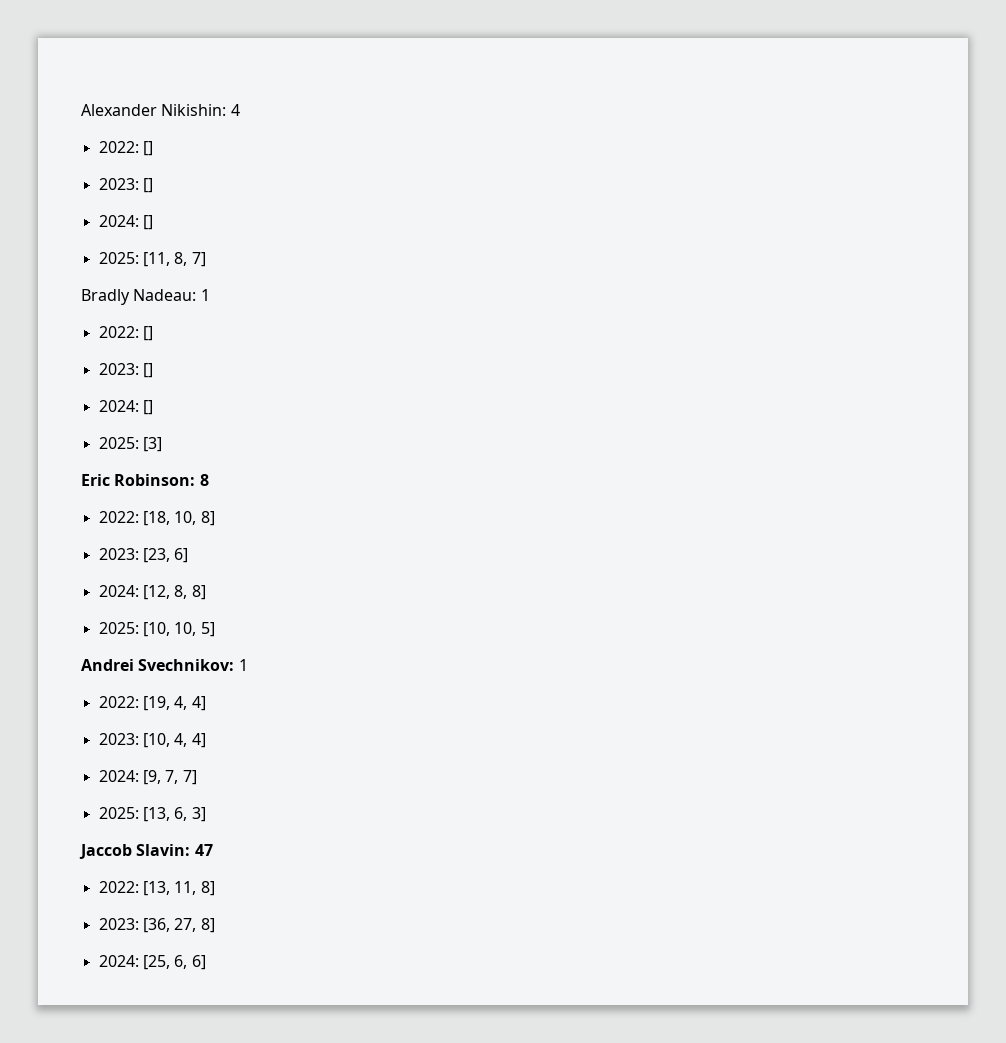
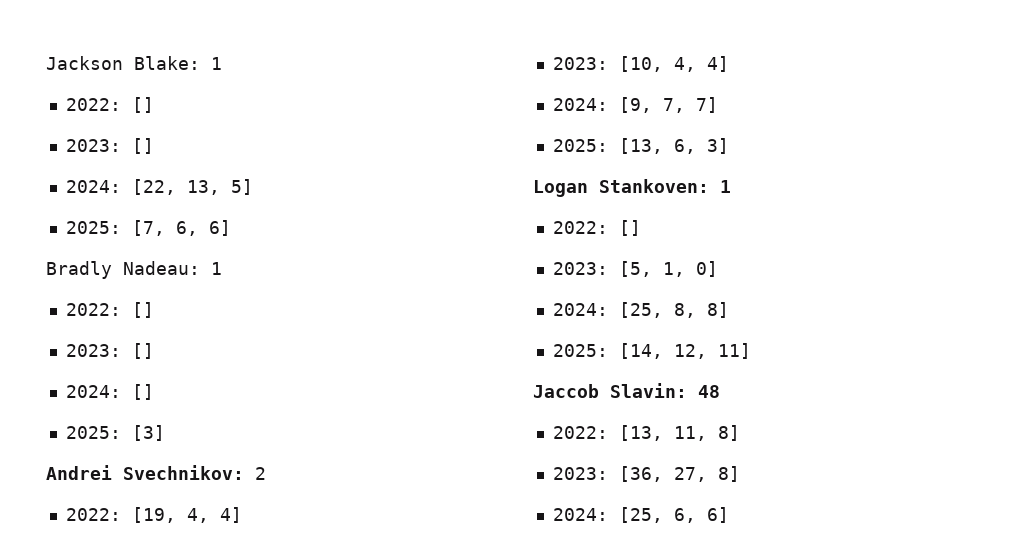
- Alexander Nikishin: 4
+ Jackson Blake: 1
  2022: []
  2023: []
- 2024: []
- 2025: [11, 8, 7]
+ 2024: [22, 13, 5]
+ 2025: [7, 6, 6]
- Eric Robinson: 8
- 2022: [18, 10, 8]
- 2023: [23, 6]
- 2024: [12, 8, 8]
- 2025: [10, 10, 5]
- Andrei Svechnikov: 1
+ Andrei Svechnikov: 2
+ Logan Stankoven: 1
+ 2022: []
+ 2023: [5, 1, 0]
+ 2024: [25, 8, 8]
+ 2025: [14, 12, 11]
- Jaccob Slavin: 47
+ Jaccob Slavin: 48

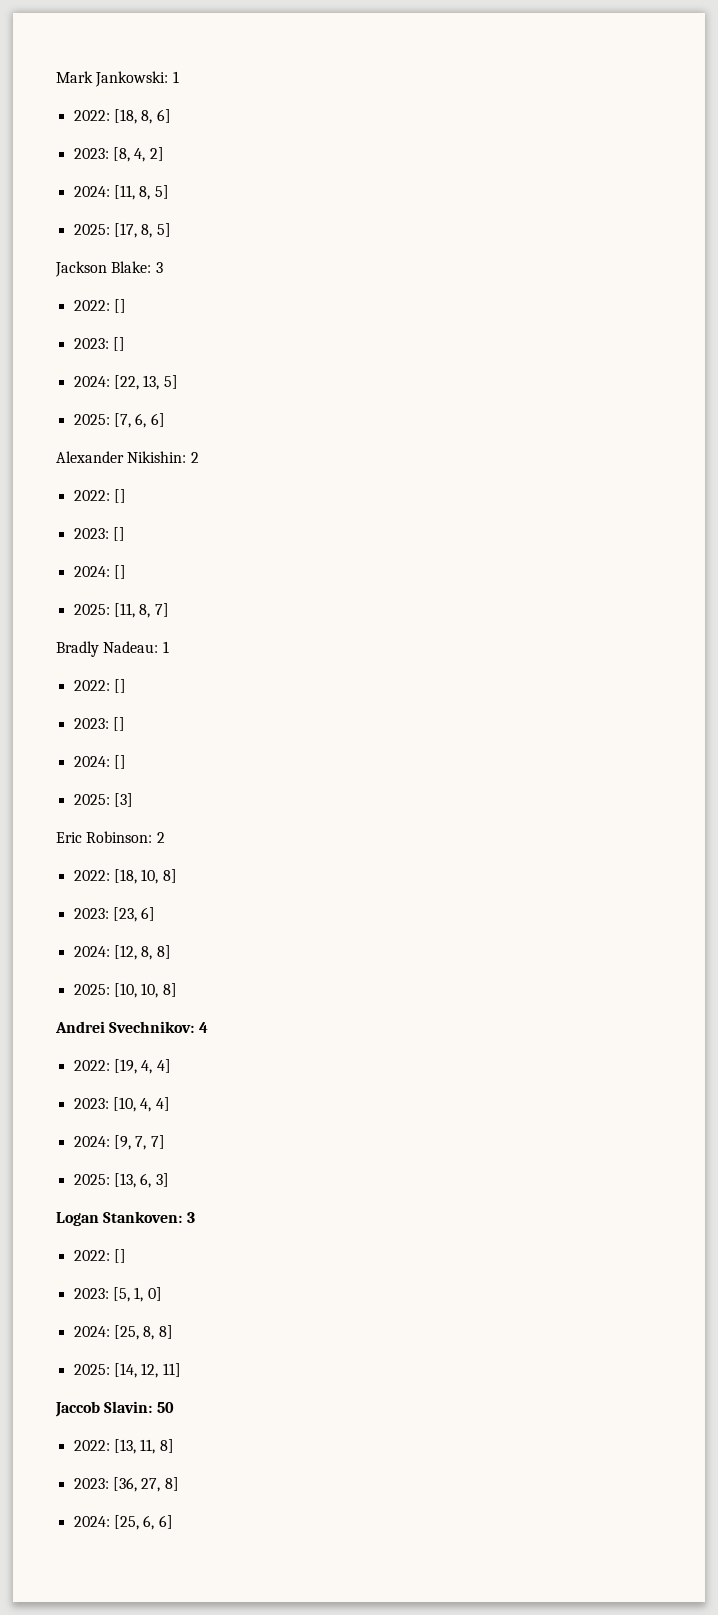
+ Mark Jankowski: 1
+ 2022: [18, 8, 6]
+ 2023: [8, 4, 2]
+ 2024: [11, 8, 5]
+ 2025: [17, 8, 5]
- Jackson Blake: 1
+ Jackson Blake: 3
+ Alexander Nikishin: 2
+ 2022: []
+ 2023: []
+ 2024: []
+ 2025: [11, 8, 7]
+ Eric Robinson: 2
+ 2022: [18, 10, 8]
+ 2023: [23, 6]
+ 2024: [12, 8, 8]
+ 2025: [10, 10, 8]
- Andrei Svechnikov: 2
+ Andrei Svechnikov: 4
- Logan Stankoven: 1
+ Logan Stankoven: 3
- Jaccob Slavin: 48
+ Jaccob Slavin: 50

